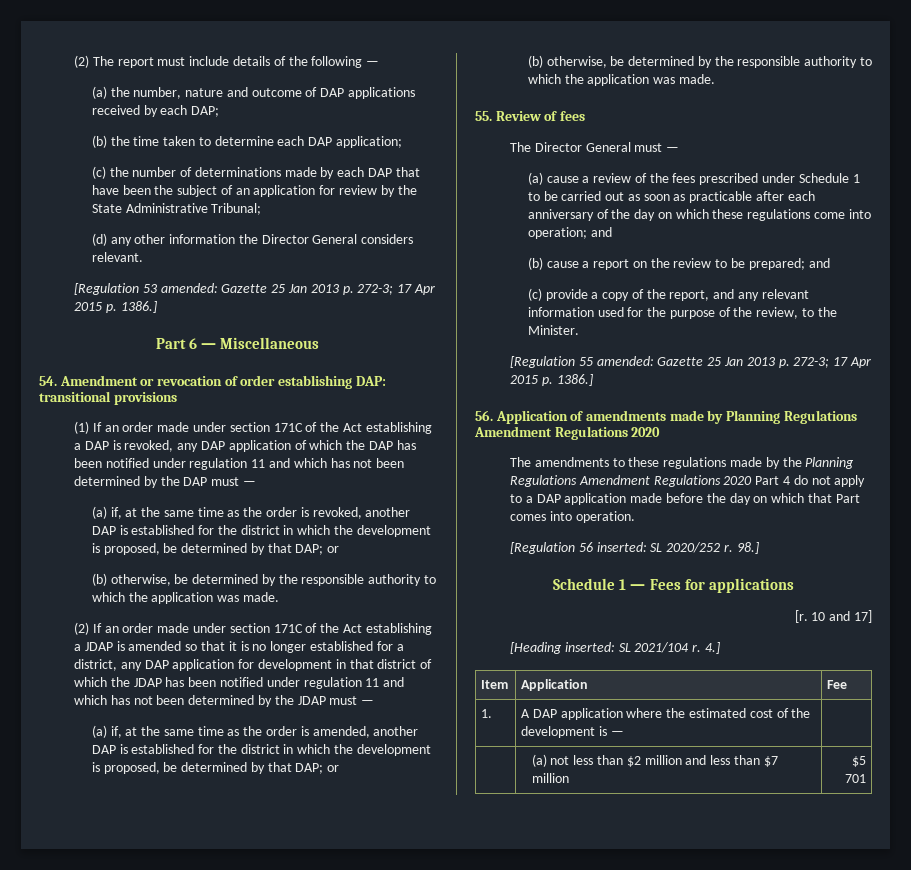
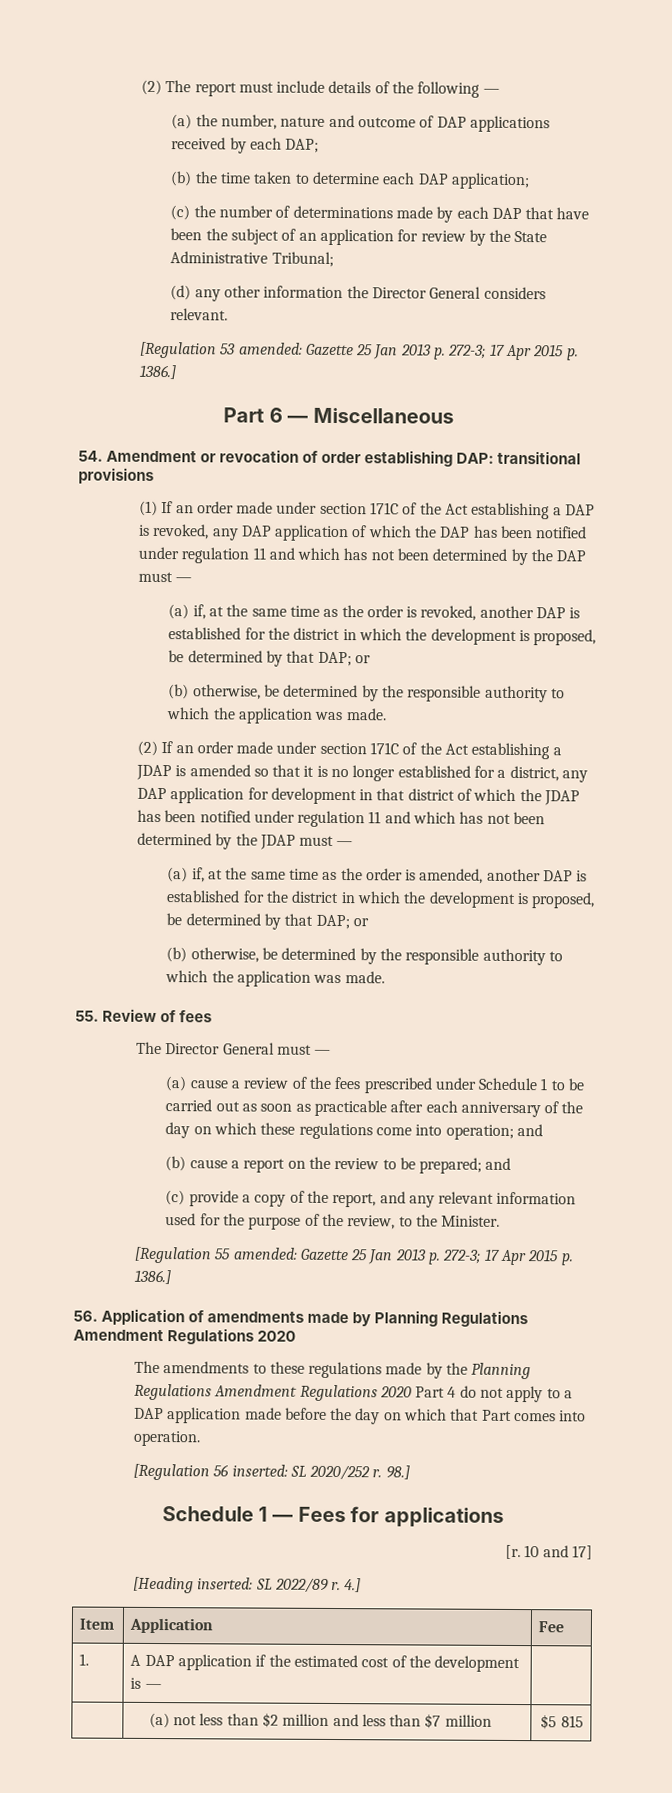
- [Heading inserted: SL 2021/104 r.
+ [Heading inserted: SL 2022/89 r.
- 1. | A DAP application where the estimated cost of the development is — |
+ 1. | A DAP application if the estimated cost of the development is — |
- | (a) not less than $2 million and less than $7 million | $5 701
+ | (a) not less than $2 million and less than $7 million | $5 815

